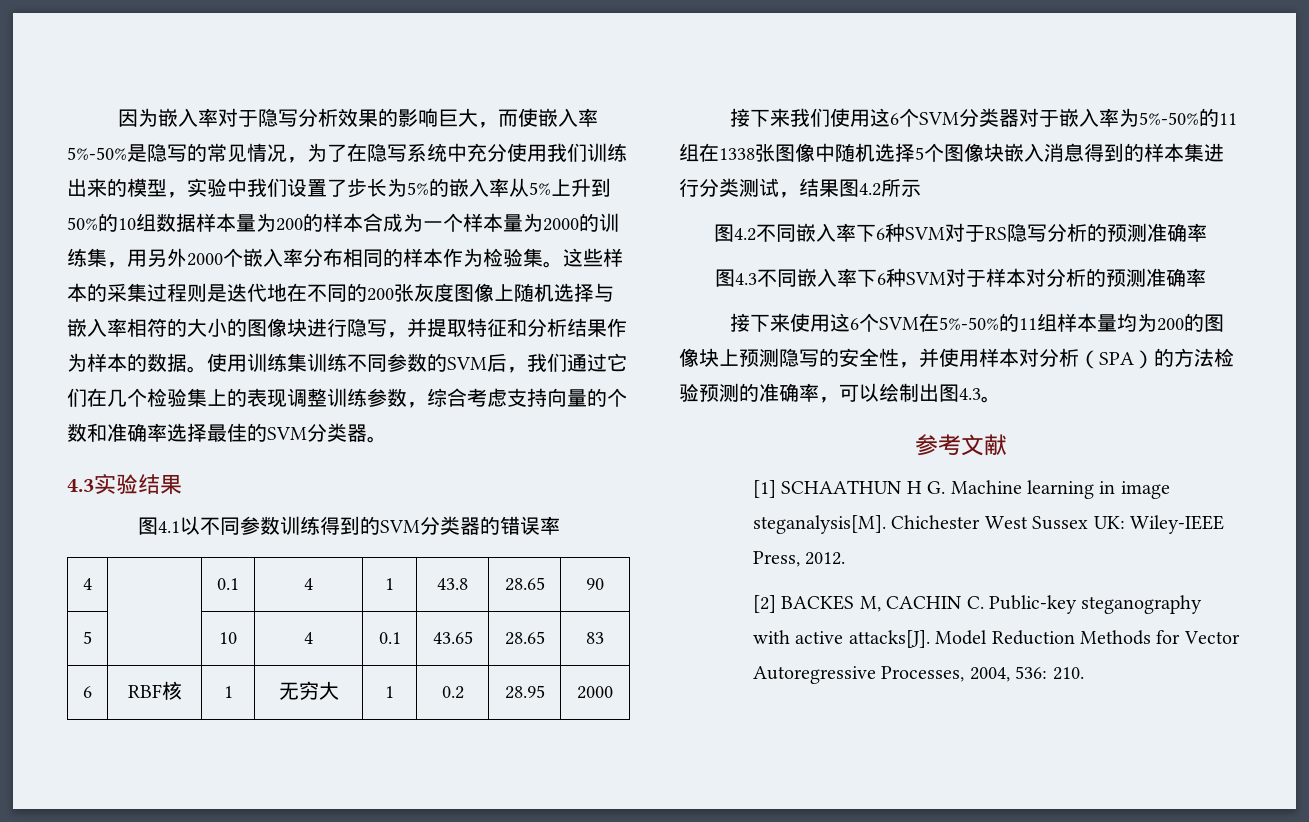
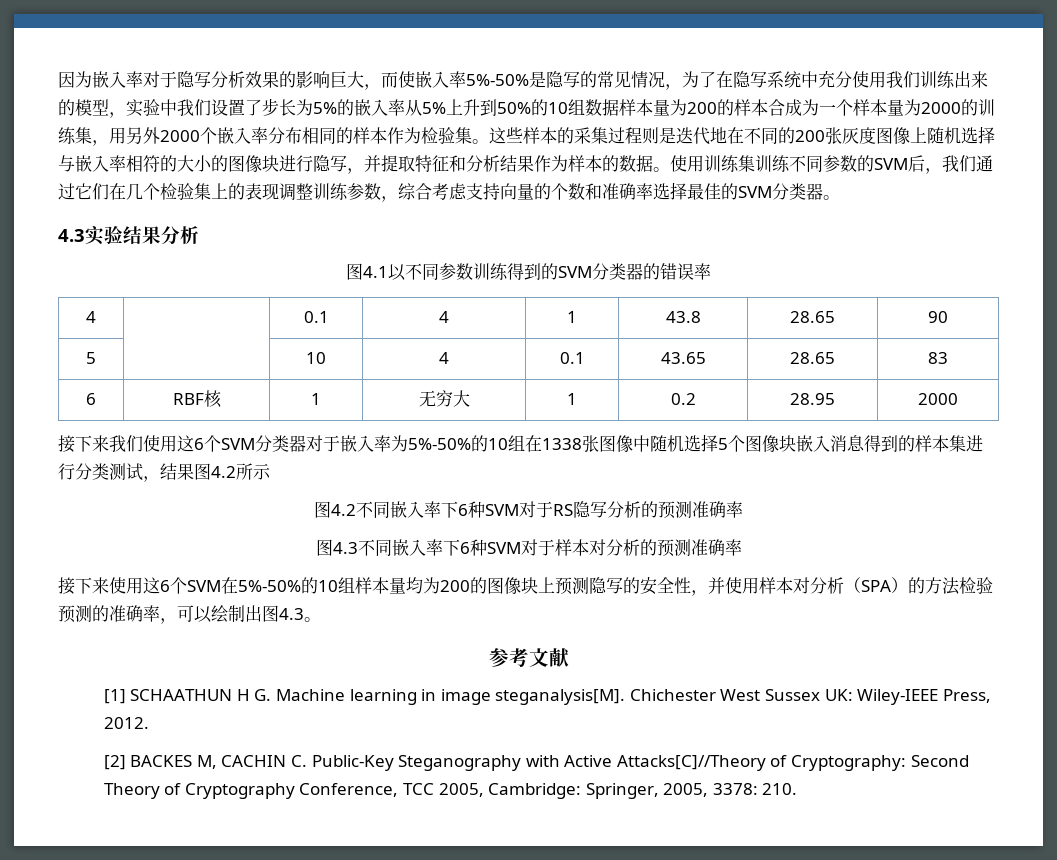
- 4.3实验结果
+ 4.3实验结果分析
- 接下来我们使用这6个SVM分类器对于嵌入率为5%-50%的11组在1338张图像中随机选择5个图像块嵌入消息得到的样本集进行分类测试，结果图4.2所示
+ 接下来我们使用这6个SVM分类器对于嵌入率为5%-50%的10组在1338张图像中随机选择5个图像块嵌入消息得到的样本集进行分类测试，结果图4.2所示
- 接下来使用这6个SVM在5%-50%的11组样本量均为200的图像块上预测隐写的安全性，并使用样本对分析（SPA）的方法检验预测的准确率，可以绘制出图4.3。
+ 接下来使用这6个SVM在5%-50%的10组样本量均为200的图像块上预测隐写的安全性，并使用样本对分析（SPA）的方法检验预测的准确率，可以绘制出图4.3。
- [2] BACKES M, CACHIN C. Public-key steganography with active attacks[J]. Model Reduction Methods for Vector Autoregressive Processes, 2004, 536: 210.
+ [2] BACKES M, CACHIN C. Public-Key Steganography with Active Attacks[C]//Theory of Cryptography: Second Theory of Cryptography Conference, TCC 2005, Cambridge: Springer, 2005, 3378: 210.

